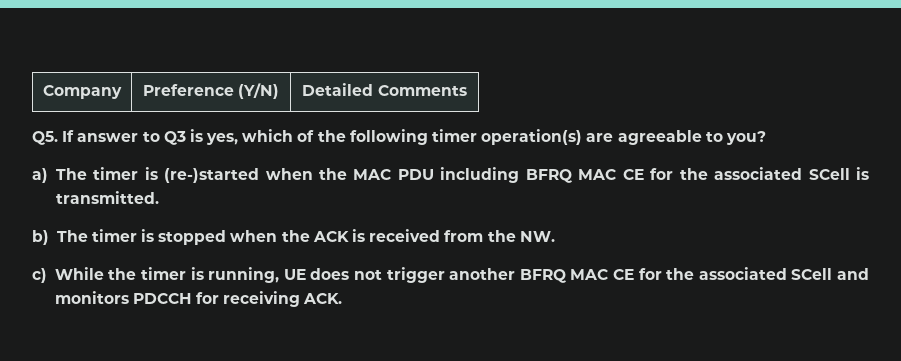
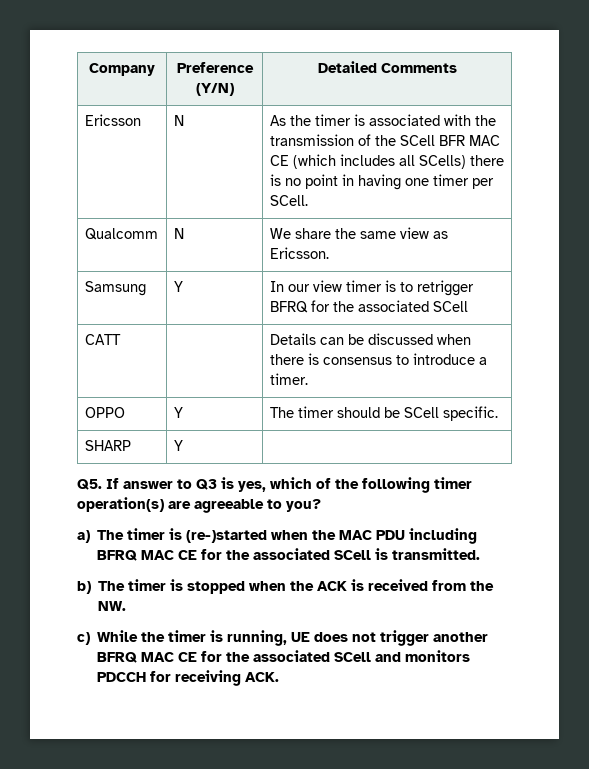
+ Ericsson | N | As the timer is associated with the transmission of the SCell BFR MAC CE (which includes all SCells) there is no point in having one timer per SCell.
+ Qualcomm | N | We share the same view as Ericsson.
+ Samsung | Y | In our view timer is to retrigger BFRQ for the associated SCell
+ CATT | | Details can be discussed when there is consensus to introduce a timer.
+ OPPO | Y | The timer should be SCell specific.
+ SHARP | Y |

